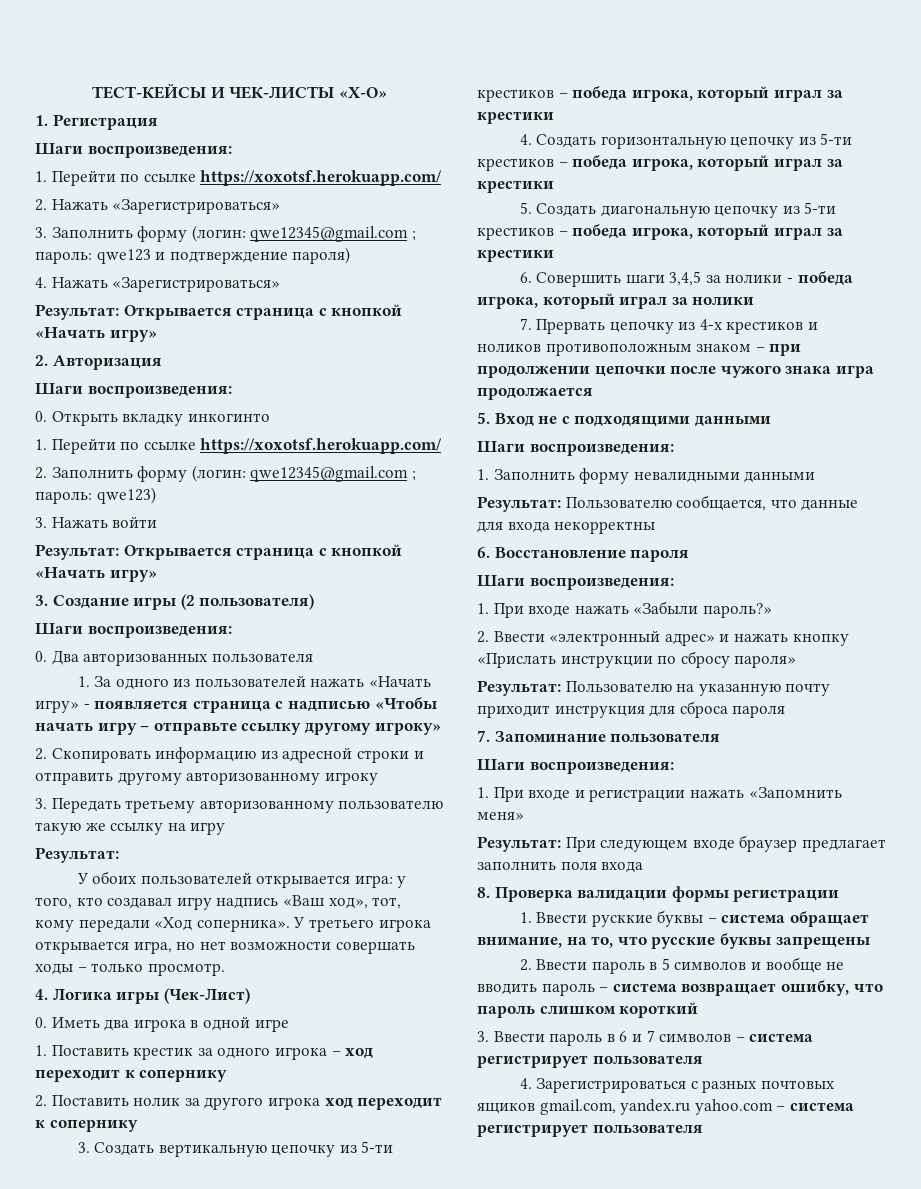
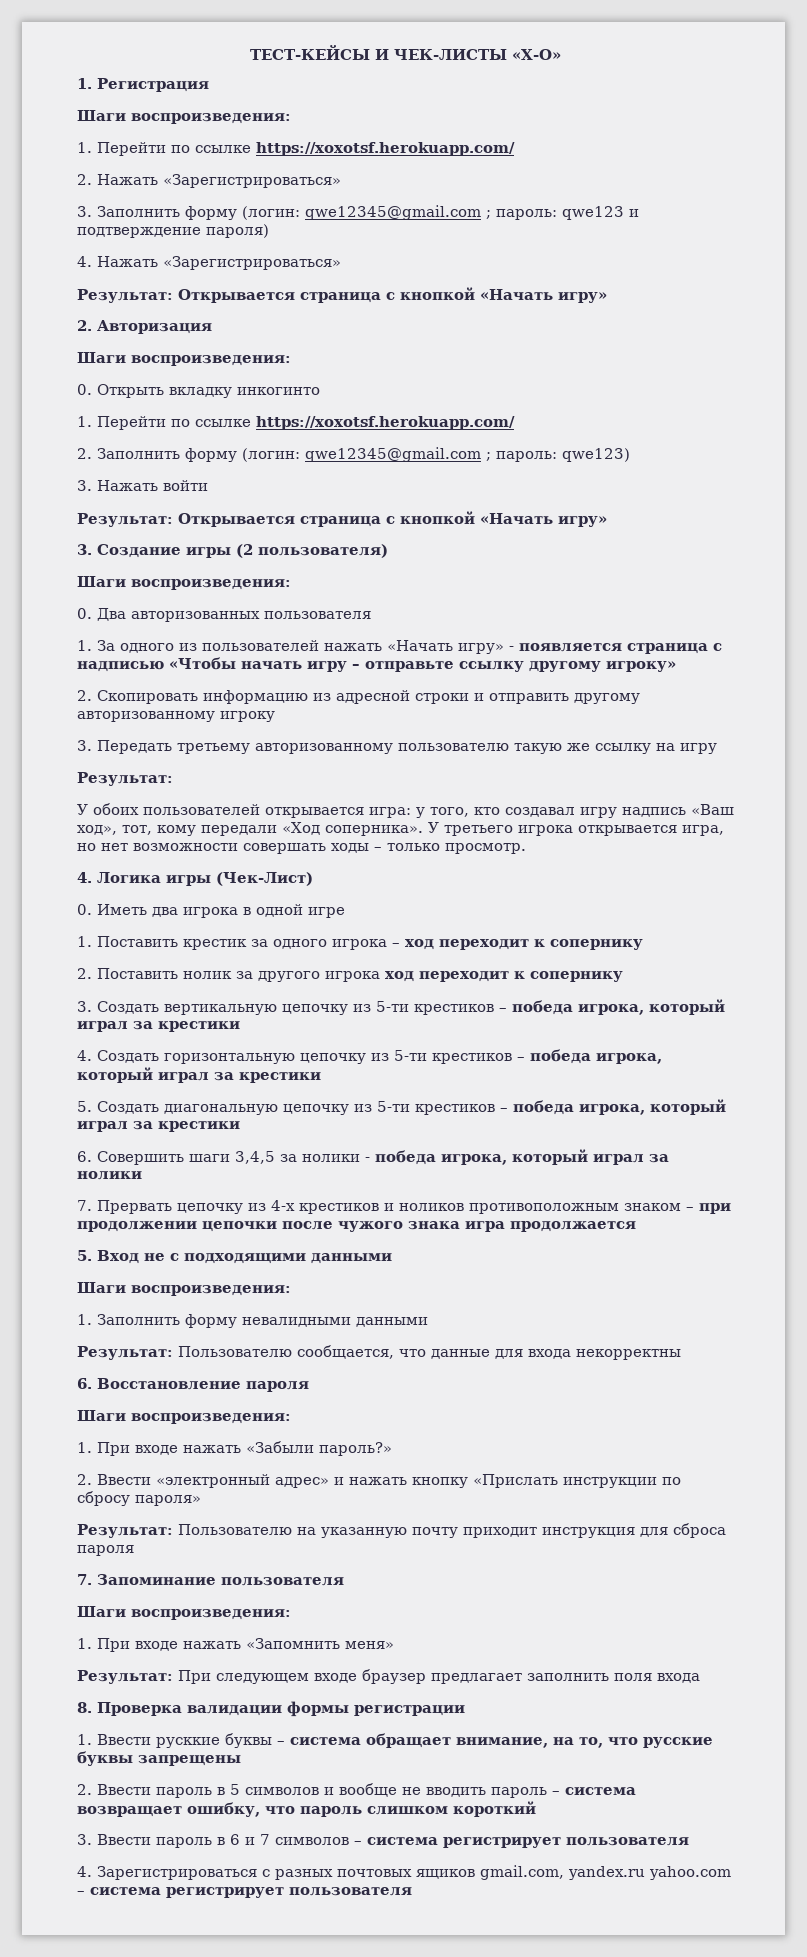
- 1. При входе и регистрации нажать «Запомнить меня»
+ 1. При входе нажать «Запомнить меня»

